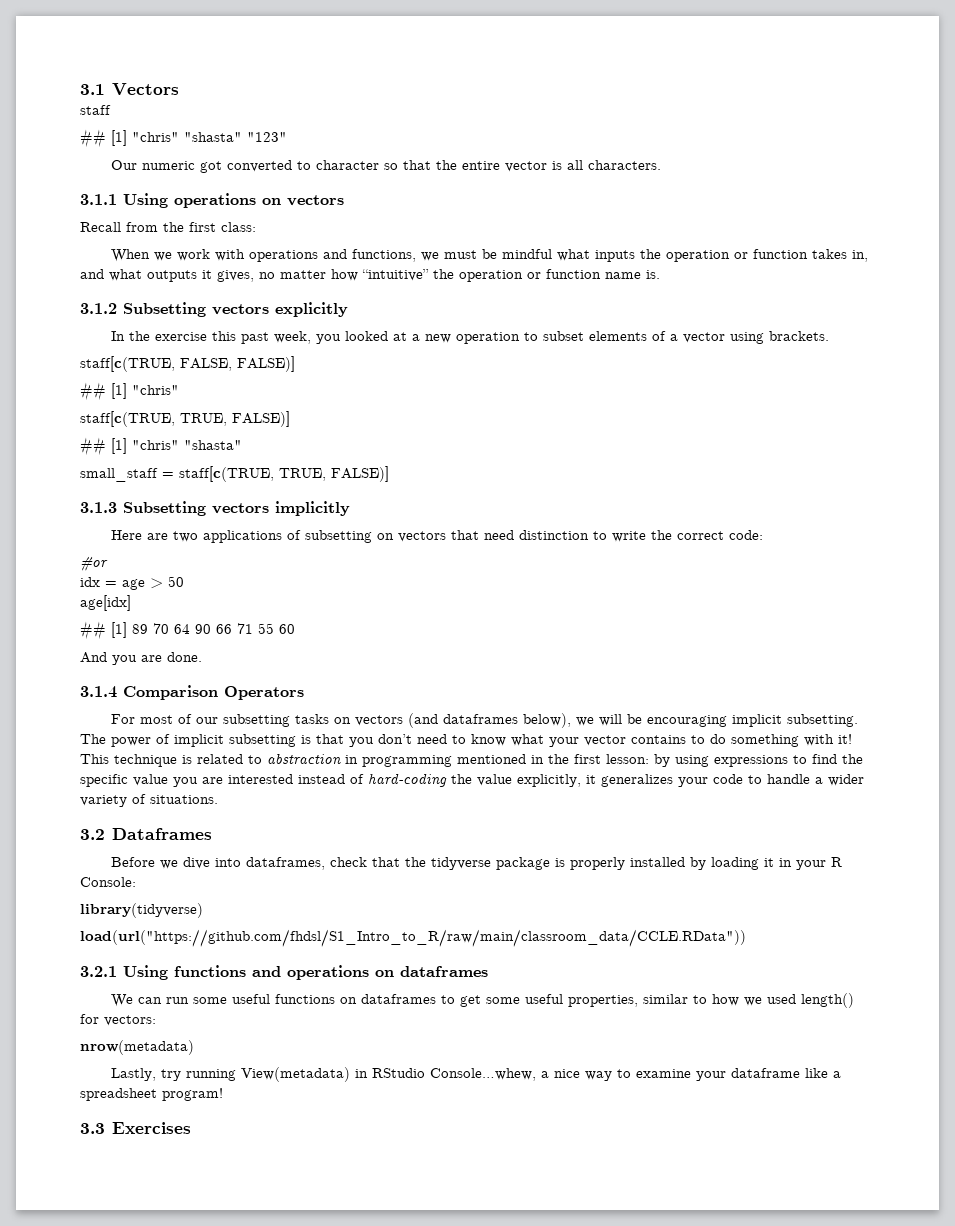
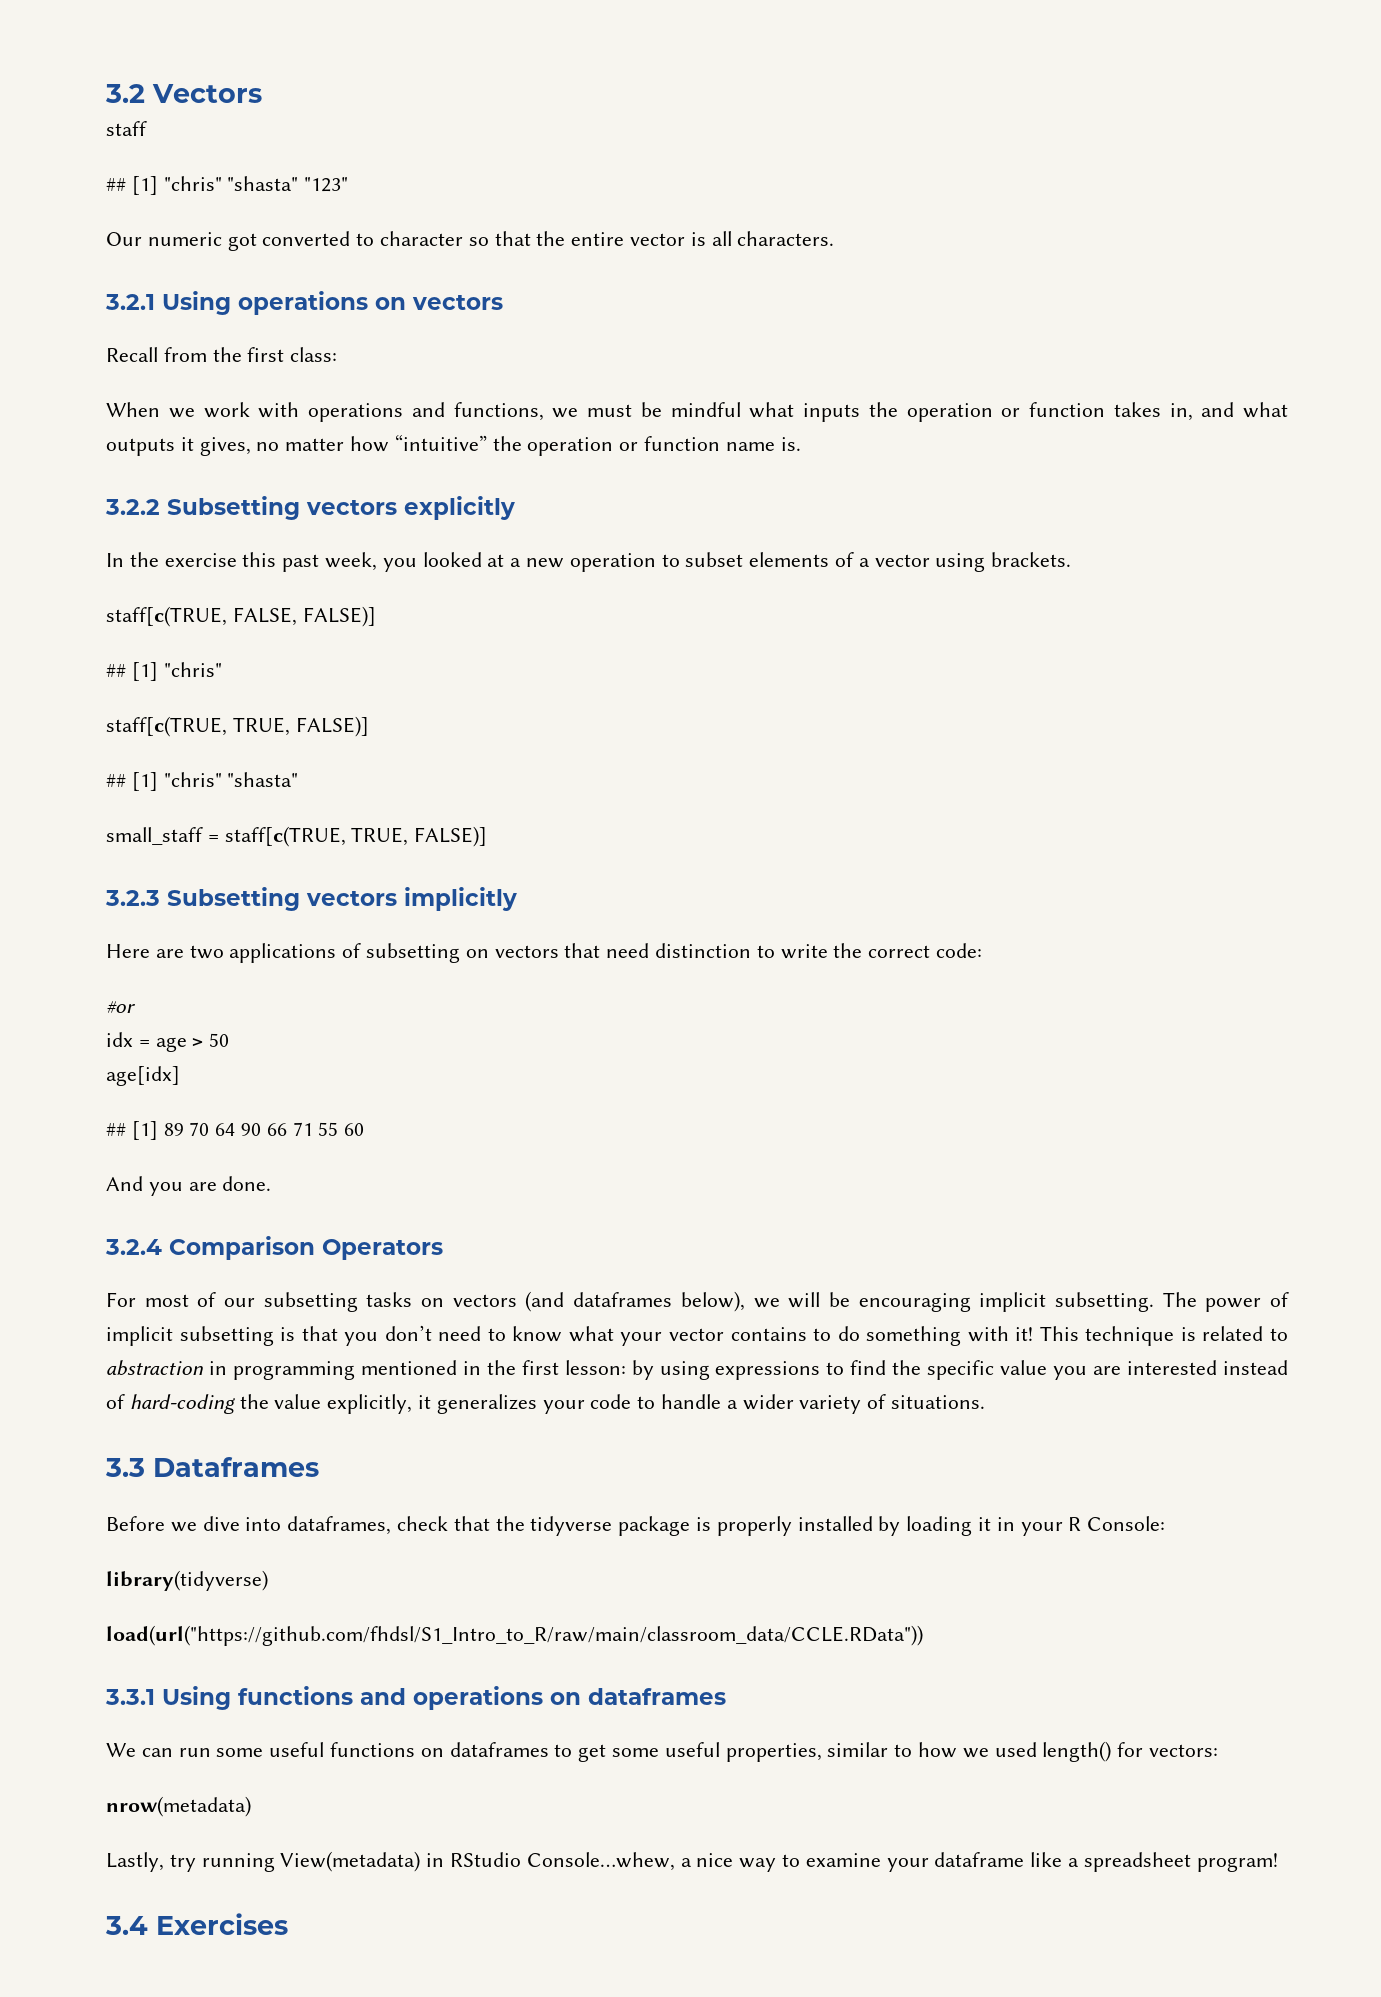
- 3.1 Vectors
+ 3.2 Vectors
- 3.1.1 Using operations on vectors
+ 3.2.1 Using operations on vectors
- 3.1.2 Subsetting vectors explicitly
+ 3.2.2 Subsetting vectors explicitly
- 3.1.3 Subsetting vectors implicitly
+ 3.2.3 Subsetting vectors implicitly
- 3.1.4 Comparison Operators
+ 3.2.4 Comparison Operators
- 3.2 Dataframes
+ 3.3 Dataframes
- 3.2.1 Using functions and operations on dataframes
+ 3.3.1 Using functions and operations on dataframes
- 3.3 Exercises
+ 3.4 Exercises

